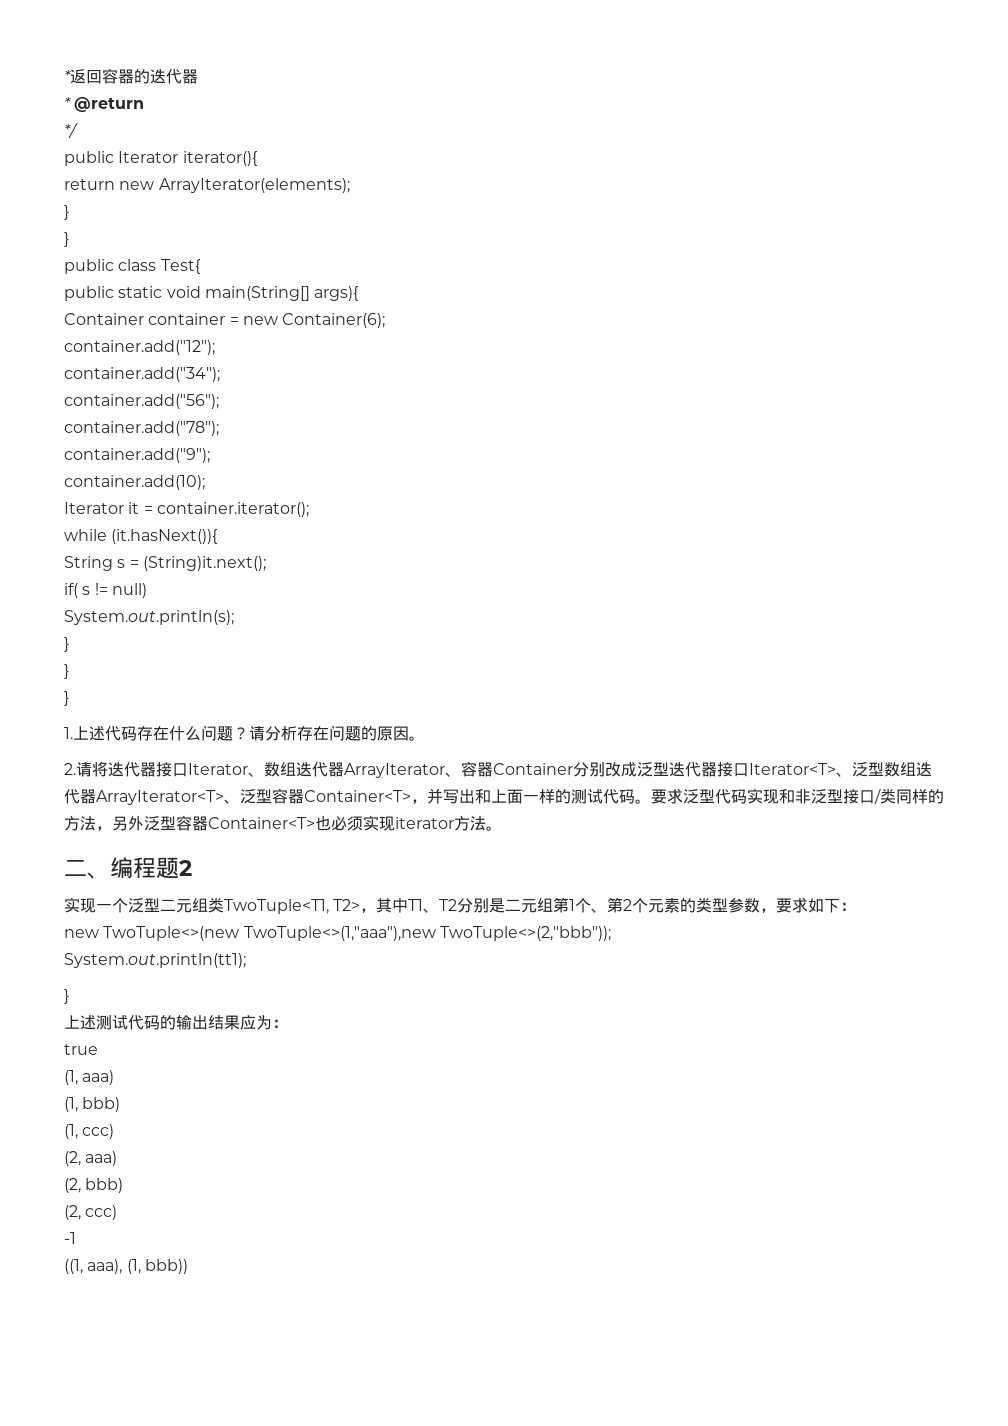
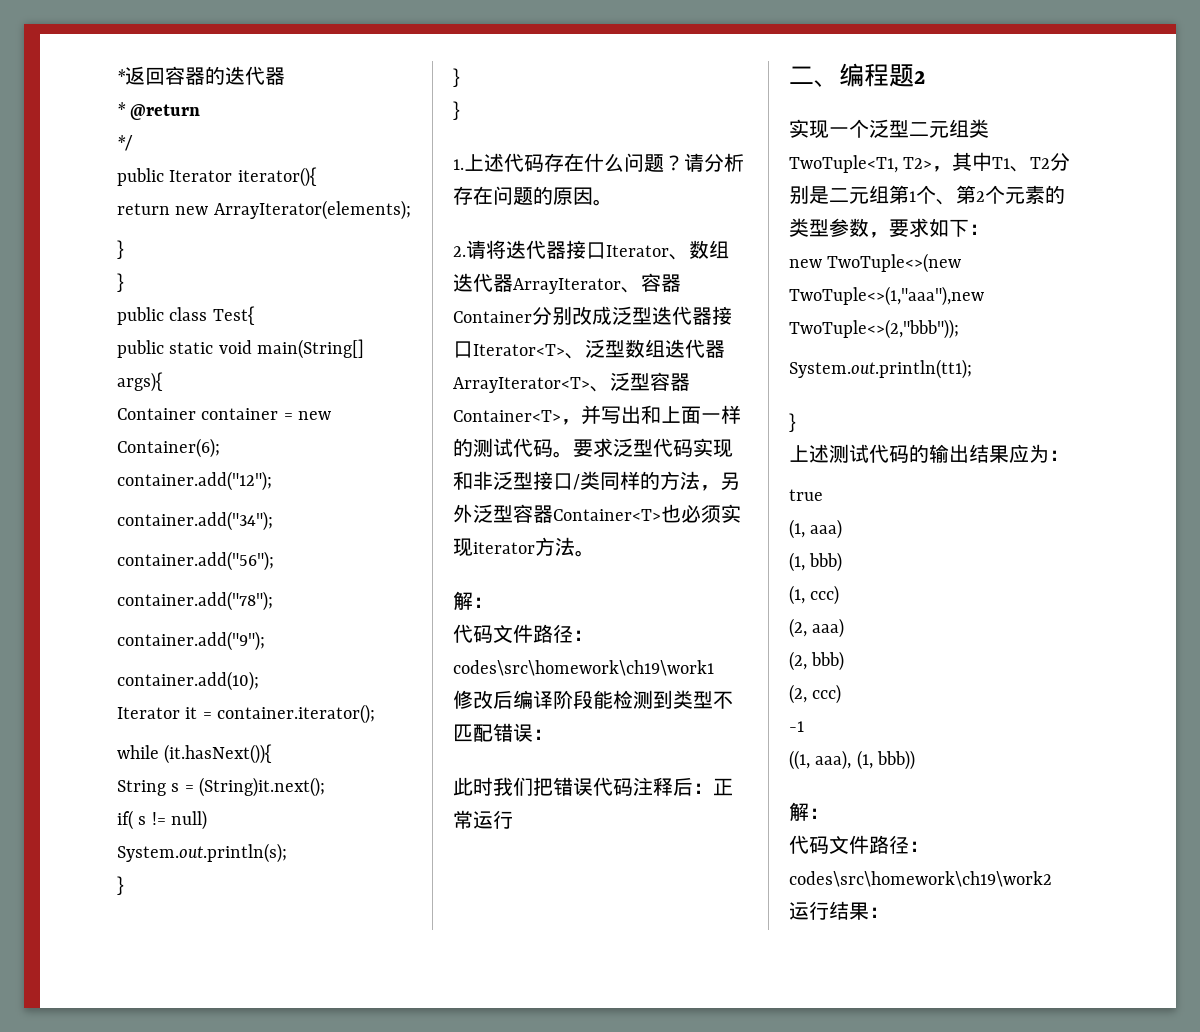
  要求泛型代码实现和非泛型接口/类同样的方法，另外泛型容器Container<T>也必须实现iterator方法。
+ 解：
+ 代码文件路径：codes\src\homework\ch19\work1
+ 修改后编译阶段能检测到类型不匹配错误：
+ 此时我们把错误代码注释后：正常运行
  ((1, aaa), (1, bbb))
+ 解：
+ 代码文件路径：codes\src\homework\ch19\work2
+ 运行结果：

